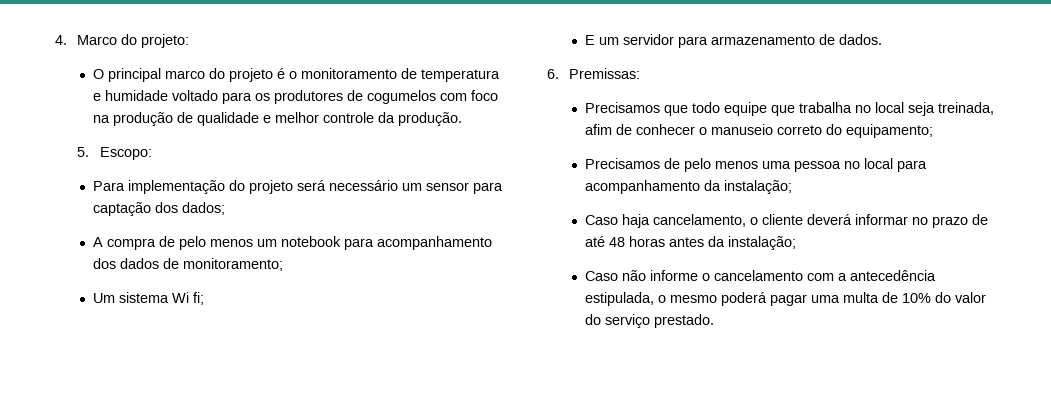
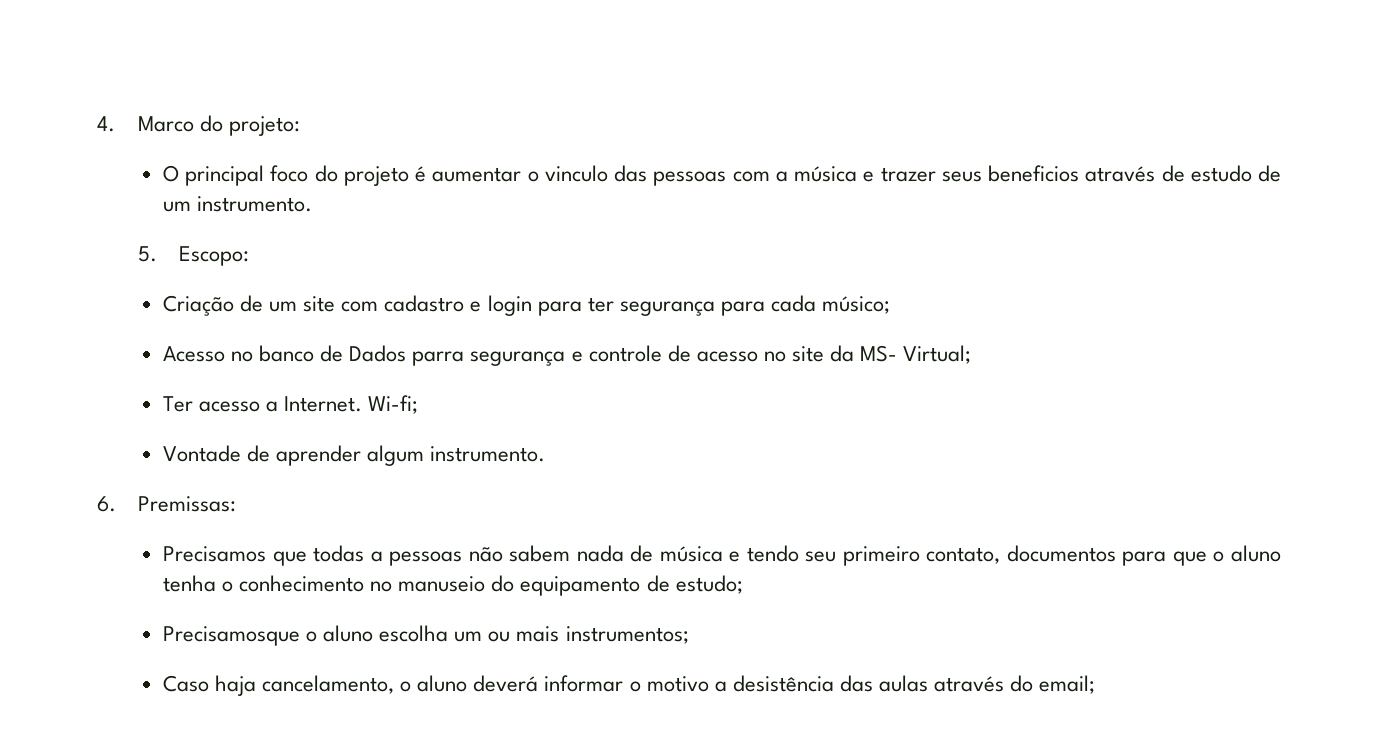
- O principal marco do projeto é o monitoramento de temperatura e humidade voltado para os produtores de cogumelos com foco na produção de qualidade e melhor controle da produção.
+ O principal foco do projeto é aumentar o vinculo das pessoas com a música e trazer seus beneficios através de estudo de um instrumento.
  5. Escopo:
- Para implementação do projeto será necessário um sensor para captação dos dados;
- A compra de pelo menos um notebook para acompanhamento dos dados de monitoramento;
- Um sistema Wi fi;
- E um servidor para armazenamento de dados.
+ Criação de um site com cadastro e login para ter segurança para cada músico;
+ Acesso no banco de Dados parra segurança e controle de acesso no site da MS- Virtual;
+ Ter acesso a Internet. Wi-fi;
+ Vontade de aprender algum instrumento.
  6. Premissas:
- Precisamos que todo equipe que trabalha no local seja treinada, afim de conhecer o manuseio correto do equipamento;
- Precisamos de pelo menos uma pessoa no local para acompanhamento da instalação;
+ Precisamos que todas a pessoas não sabem nada de música e tendo seu primeiro contato, documentos para que o aluno tenha o conhecimento no manuseio do equipamento de estudo;
+ Precisamosque o aluno escolha um ou mais instrumentos;
- Caso haja cancelamento, o cliente deverá informar no prazo de até 48 horas antes da instalação;
- Caso não informe o cancelamento com a antecedência estipulada, o mesmo poderá pagar uma multa de 10% do valor do serviço prestado.
+ Caso haja cancelamento, o aluno deverá informar o motivo a desistência das aulas através do email;

